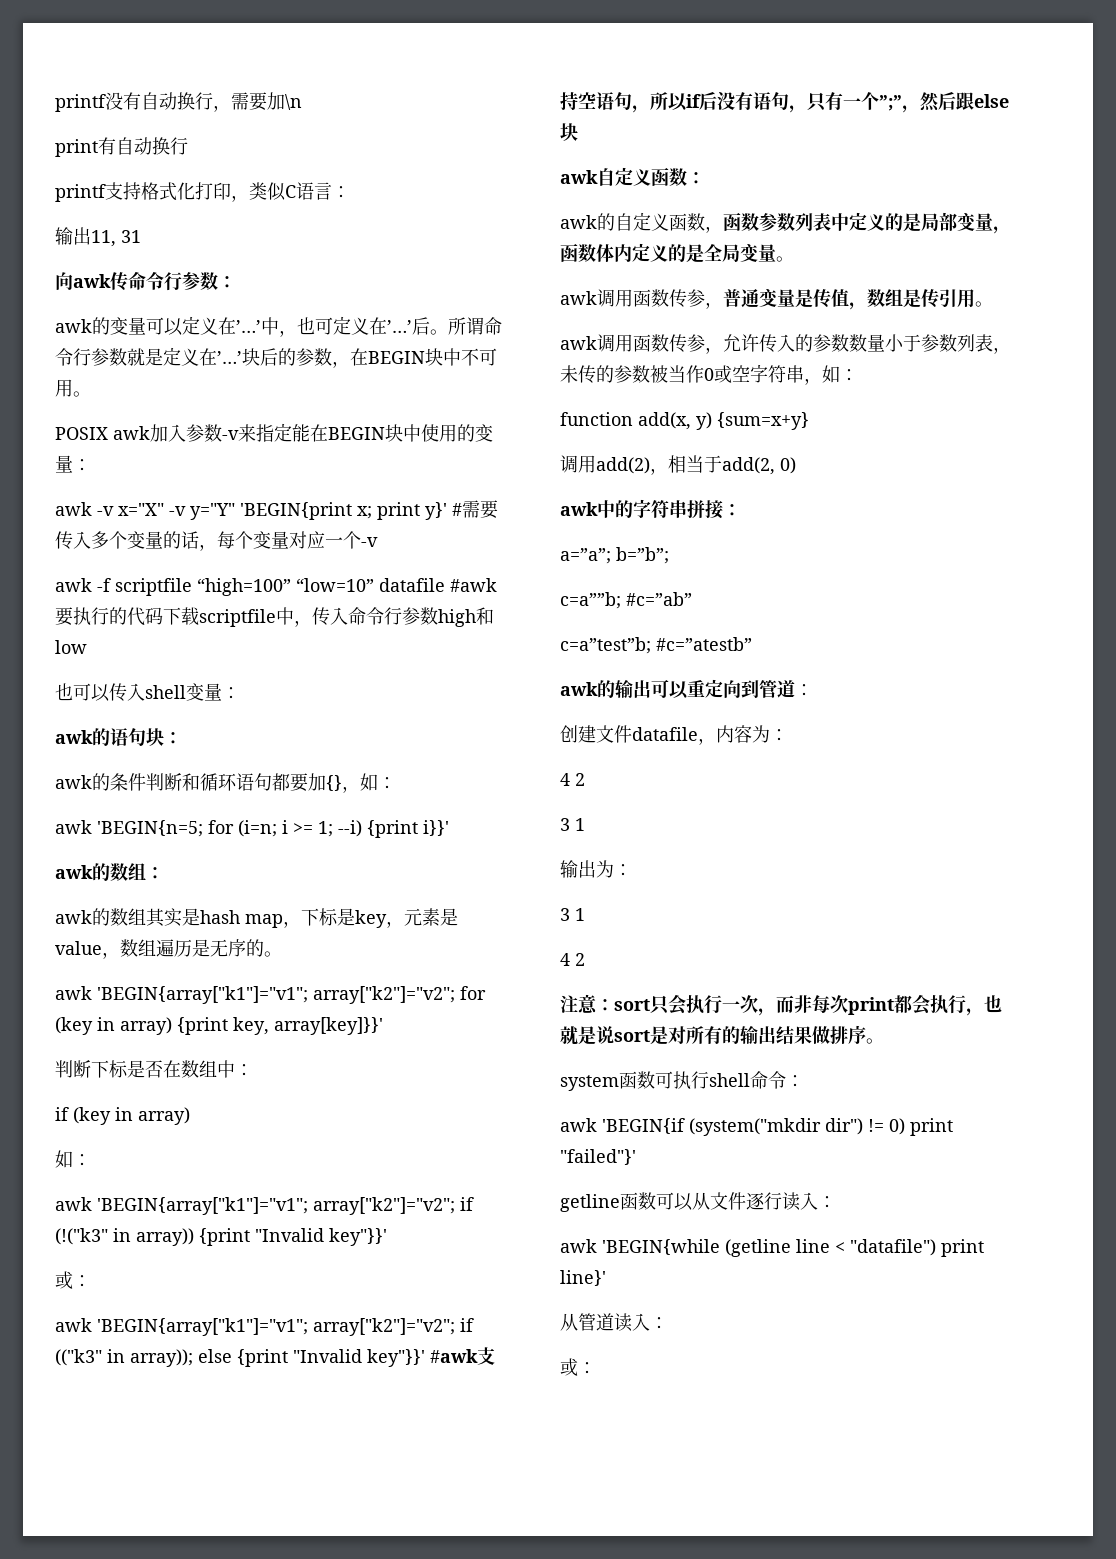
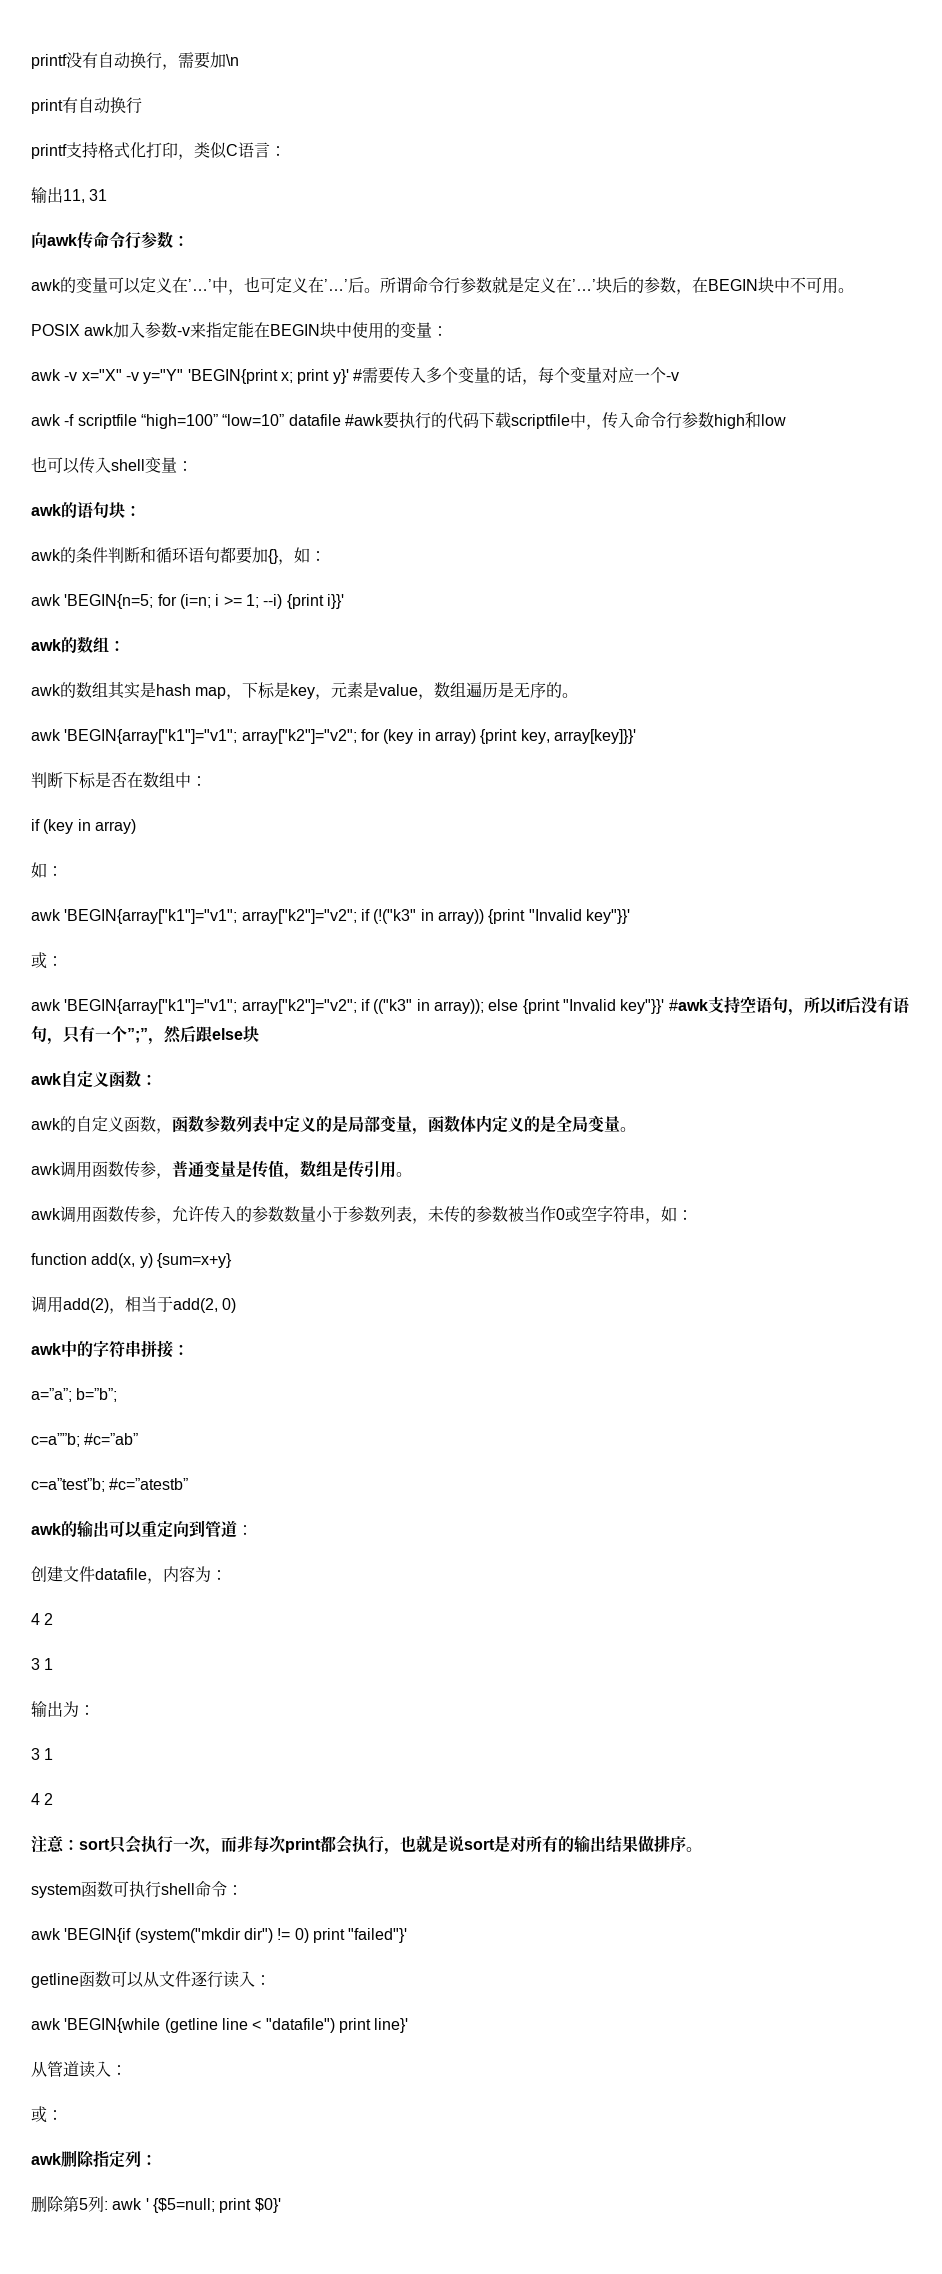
+ awk删除指定列：
+ 删除第5列: awk ' {$5=null; print $0}'

